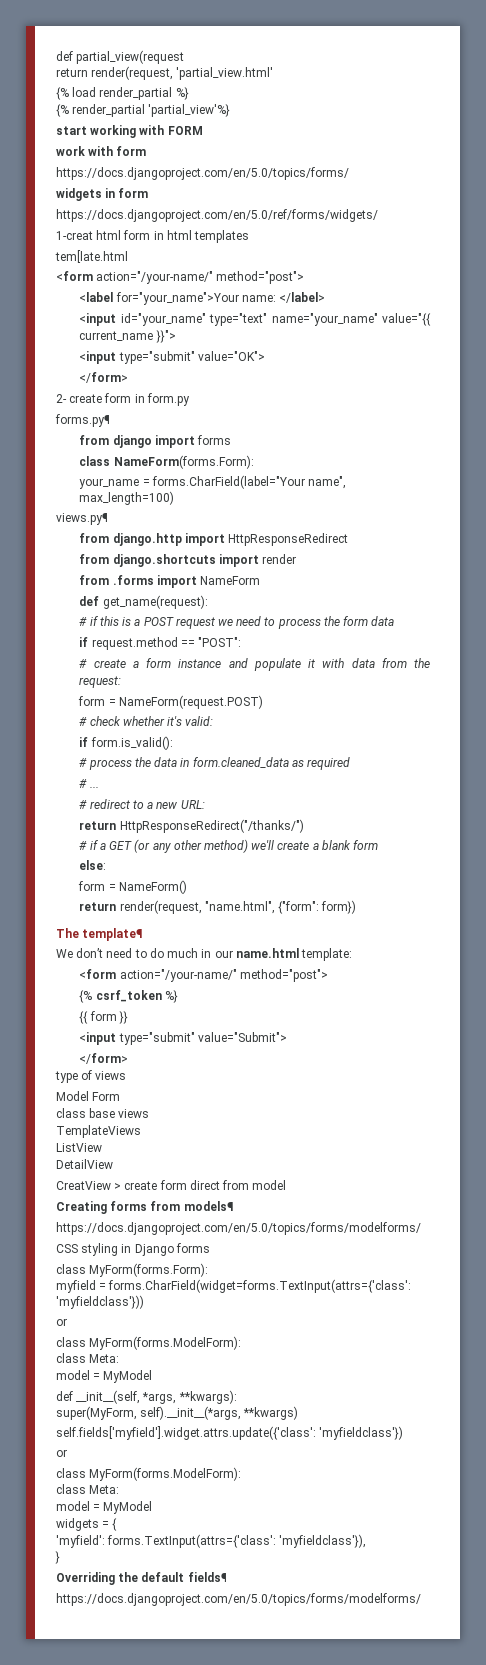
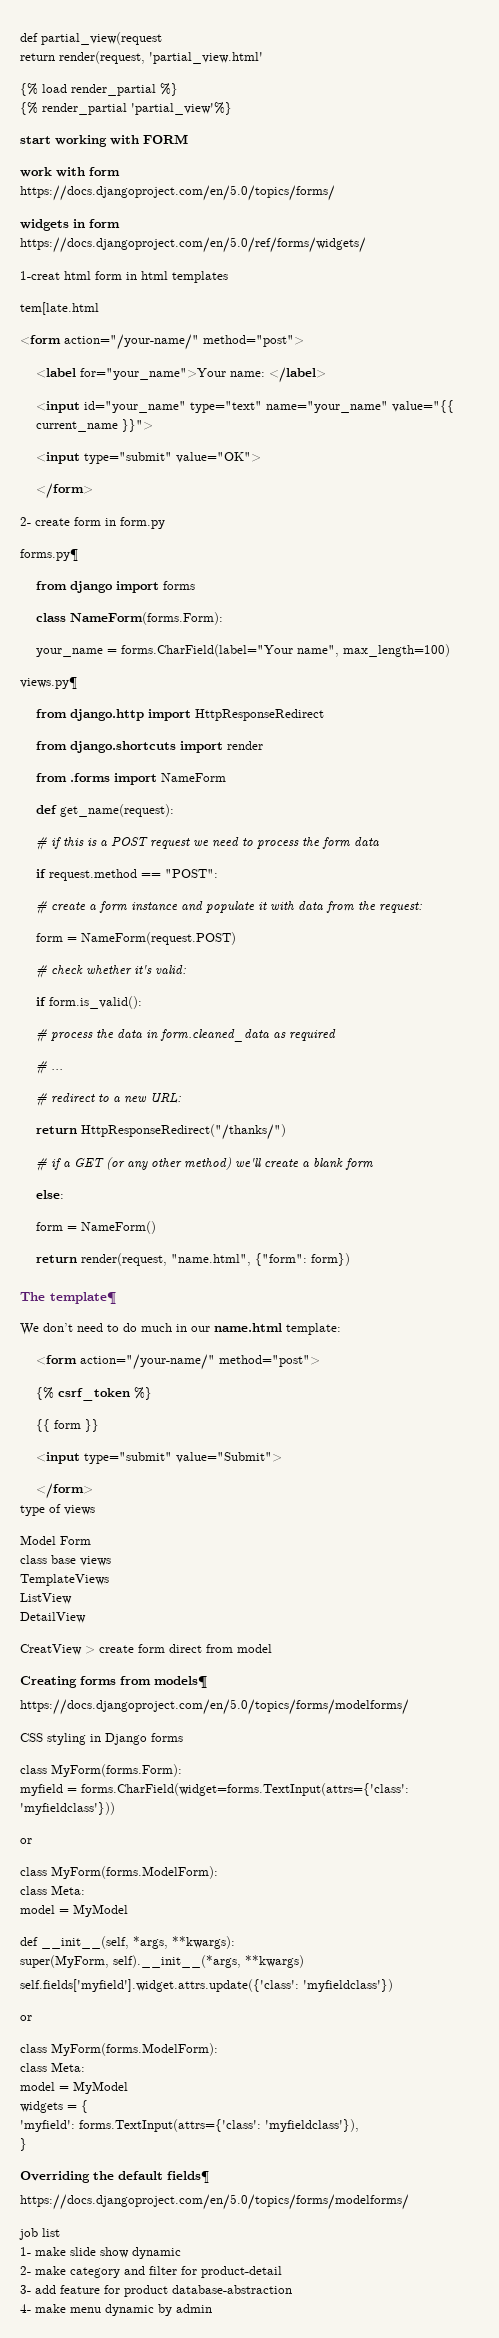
+ job list
+ 1- make slide show dynamic
+ 2- make category and filter for product-detail
+ 3- add feature for product database-abstraction
+ 4- make menu dynamic by admin

